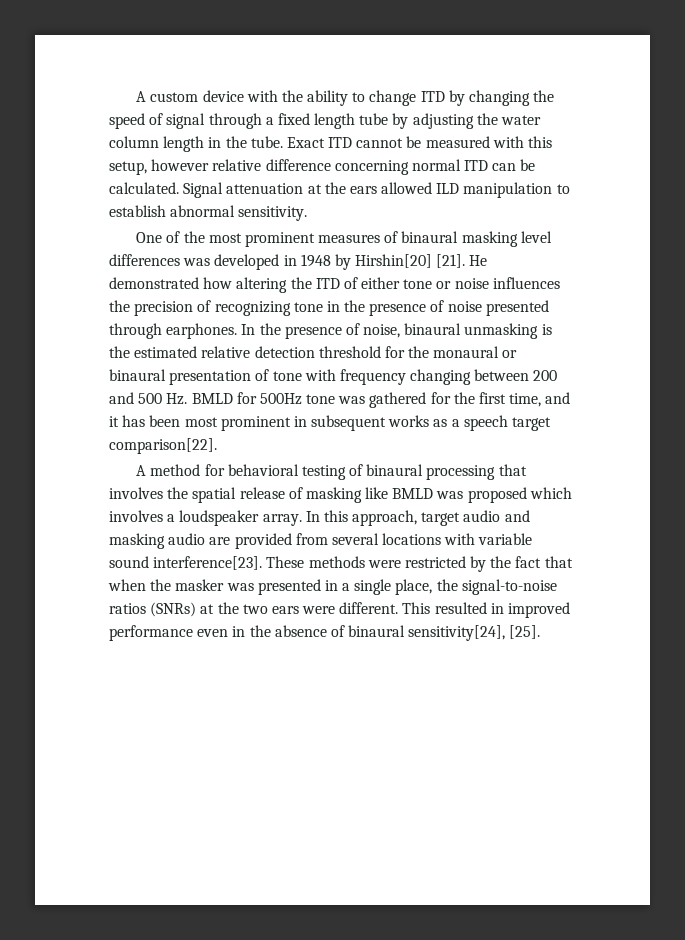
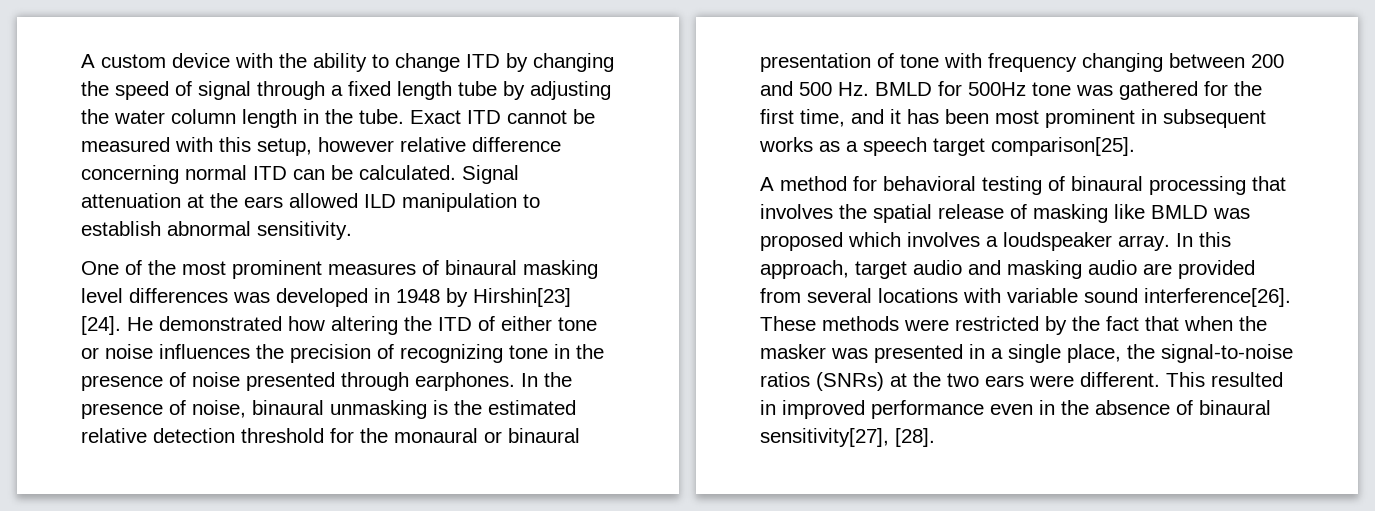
- One of the most prominent measures of binaural masking level differences was developed in 1948 by Hirshin[20] [21].
+ One of the most prominent measures of binaural masking level differences was developed in 1948 by Hirshin[23] [24].
- In the presence of noise, binaural unmasking is the estimated relative detection threshold for the monaural or binaural presentation of tone with frequency changing between 200 and 500 Hz. BMLD for 500Hz tone was gathered for the first time, and it has been most prominent in subsequent works as a speech target comparison[22].
+ In the presence of noise, binaural unmasking is the estimated relative detection threshold for the monaural or binaural presentation of tone with frequency changing between 200 and 500 Hz. BMLD for 500Hz tone was gathered for the first time, and it has been most prominent in subsequent works as a speech target comparison[25].
- In this approach, target audio and masking audio are provided from several locations with variable sound interference[23].
+ In this approach, target audio and masking audio are provided from several locations with variable sound interference[26].
- This resulted in improved performance even in the absence of binaural sensitivity[24], [25].
+ This resulted in improved performance even in the absence of binaural sensitivity[27], [28].

